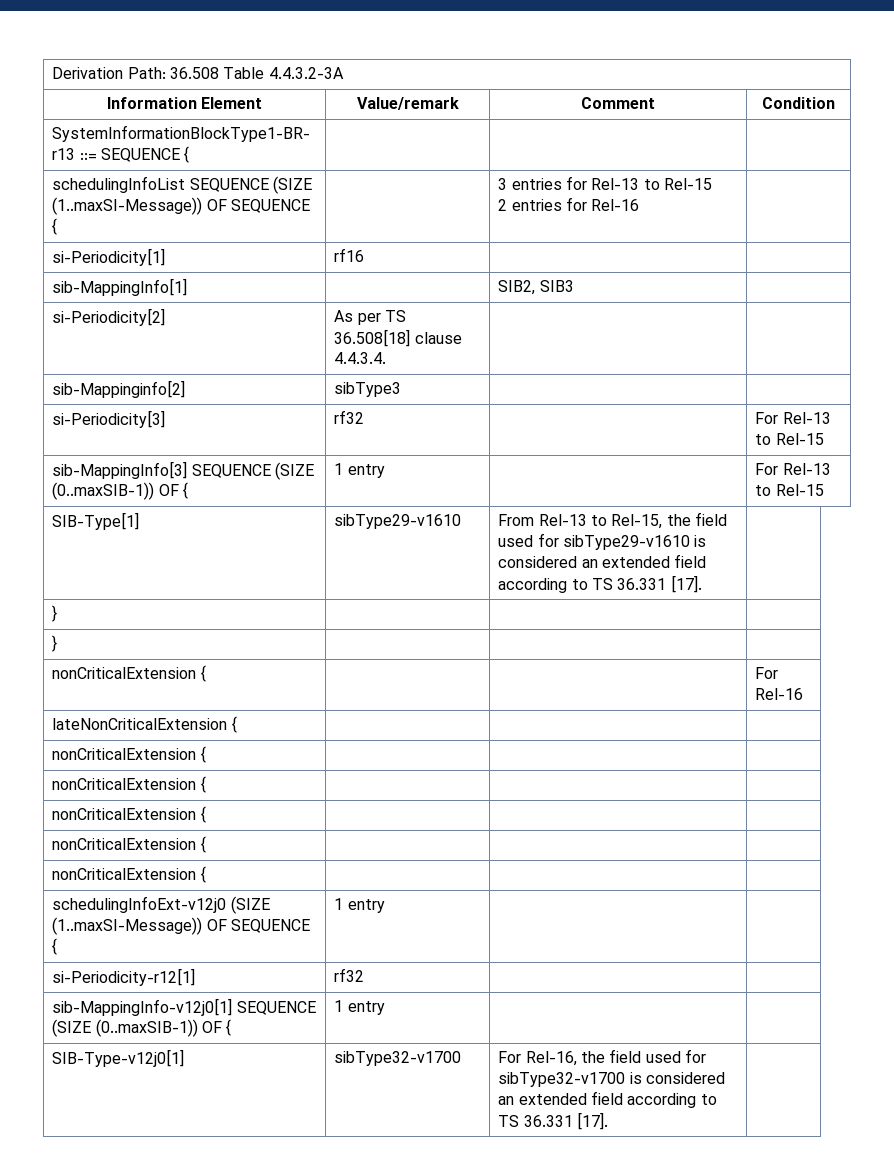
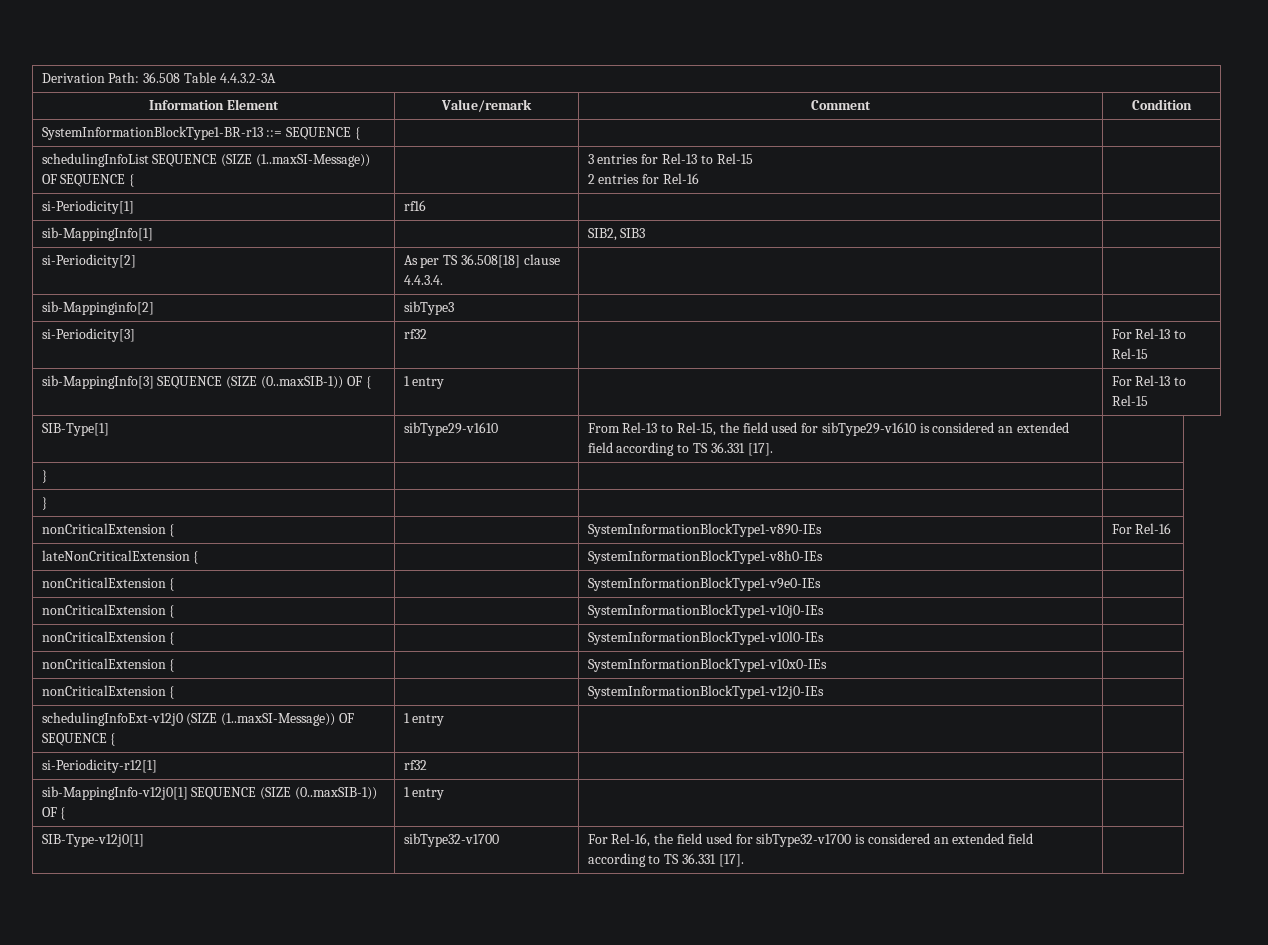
- nonCriticalExtension { | | | For Rel-16
+ nonCriticalExtension { | | SystemInformationBlockType1-v890-IEs | For Rel-16
- lateNonCriticalExtension { | | |
- nonCriticalExtension { | | |
- nonCriticalExtension { | | |
- nonCriticalExtension { | | |
- nonCriticalExtension { | | |
- nonCriticalExtension { | | |
+ lateNonCriticalExtension { | | SystemInformationBlockType1-v8h0-IEs |
+ nonCriticalExtension { | | SystemInformationBlockType1-v9e0-IEs |
+ nonCriticalExtension { | | SystemInformationBlockType1-v10j0-IEs |
+ nonCriticalExtension { | | SystemInformationBlockType1-v10l0-IEs |
+ nonCriticalExtension { | | SystemInformationBlockType1-v10x0-IEs |
+ nonCriticalExtension { | | SystemInformationBlockType1-v12j0-IEs |

